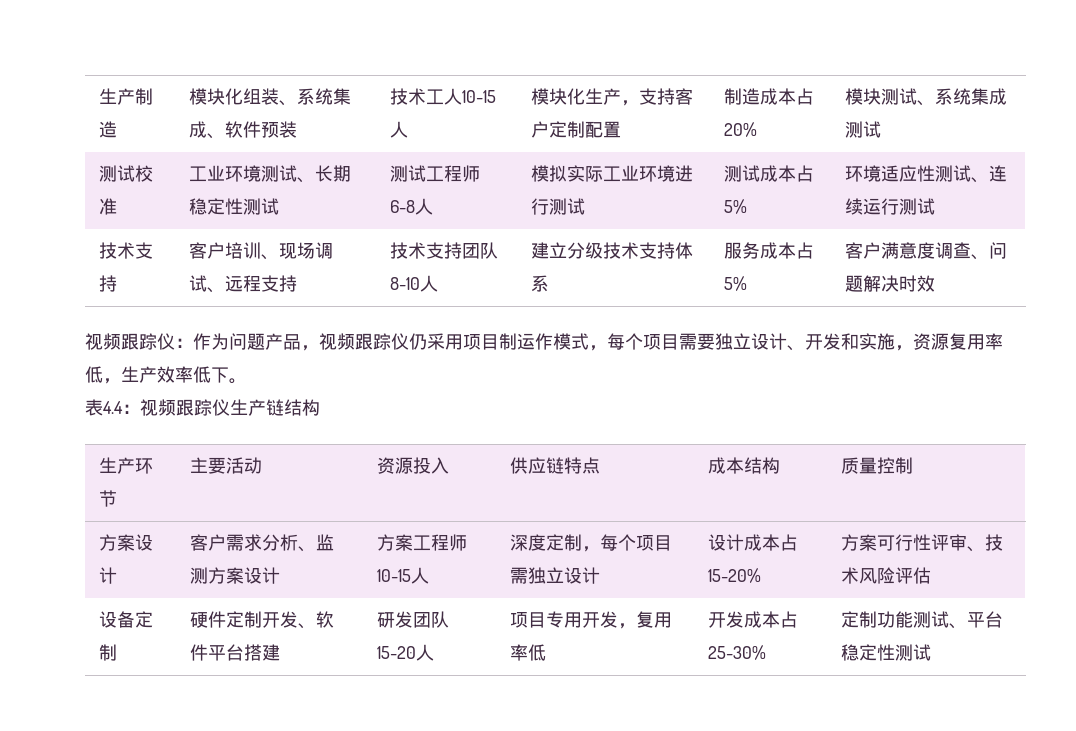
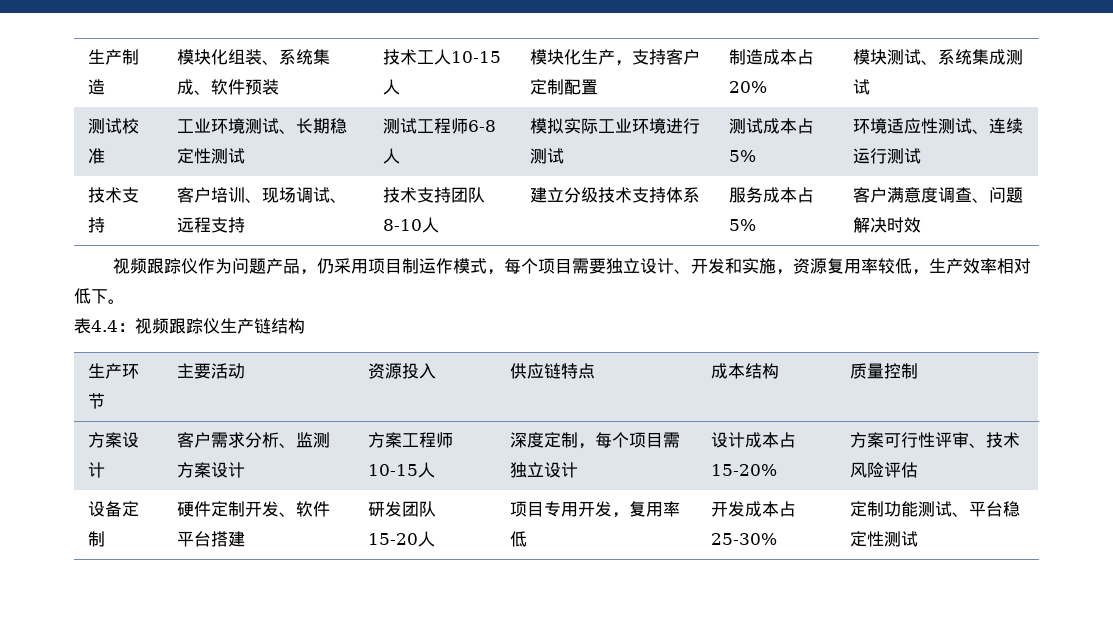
- 视频跟踪仪：作为问题产品，视频跟踪仪仍采用项目制运作模式，每个项目需要独立设计、开发和实施，资源复用率低，生产效率低下。
+ 视频跟踪仪作为问题产品，仍采用项目制运作模式，每个项目需要独立设计、开发和实施，资源复用率较低，生产效率相对低下。

